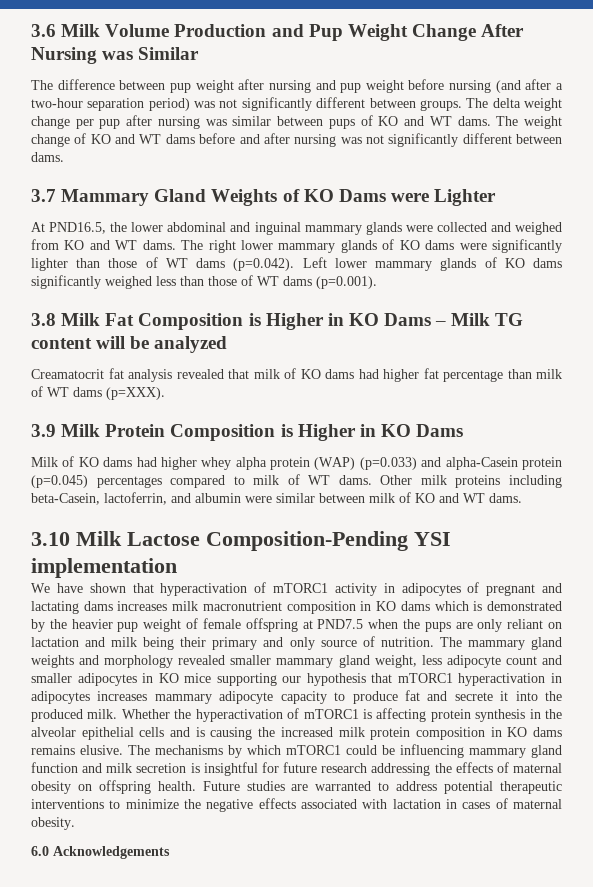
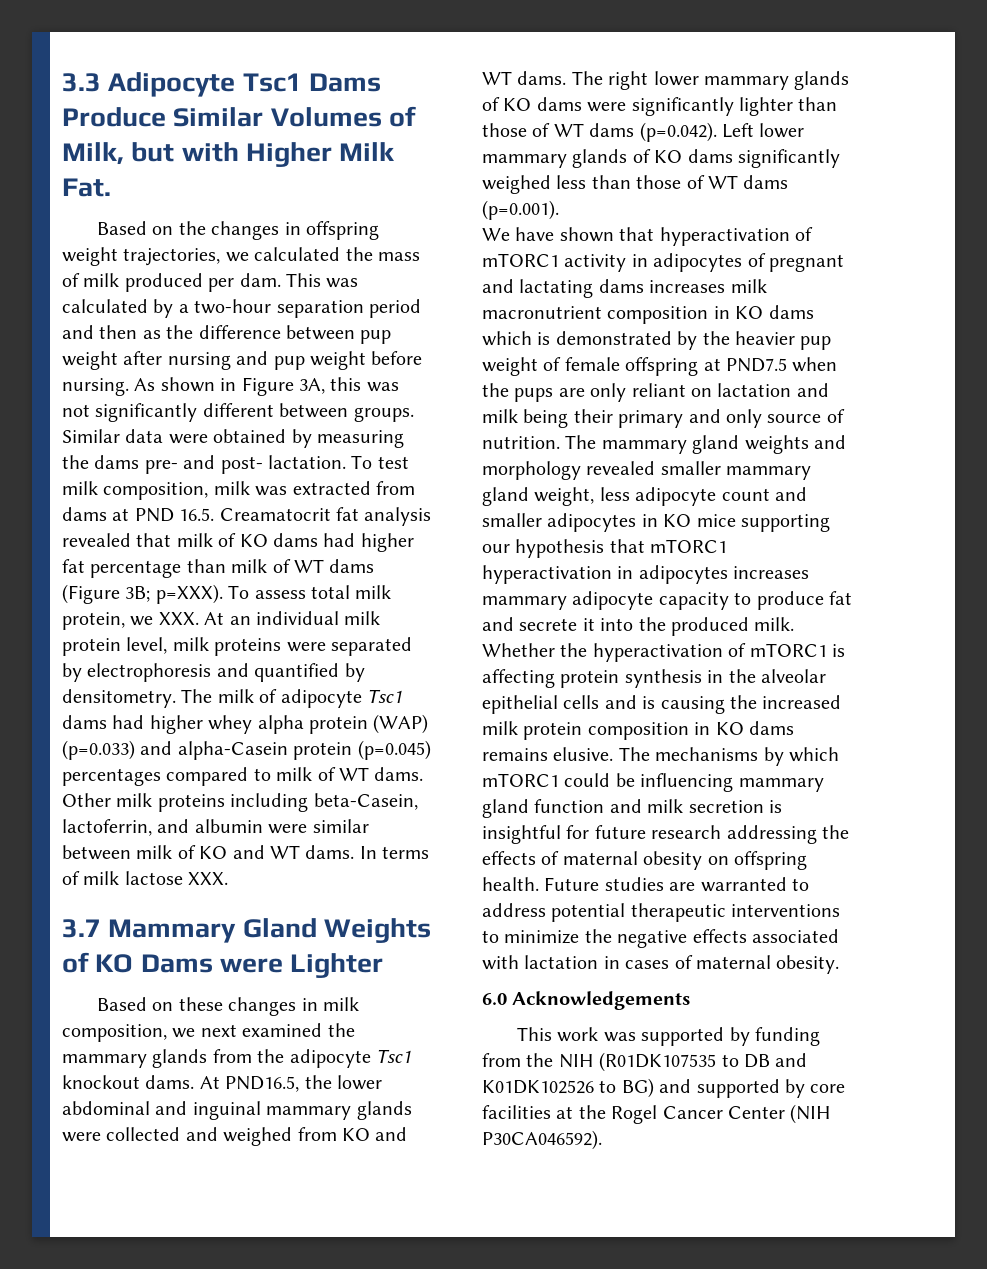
- 3.6 Milk Volume Production and Pup Weight Change After Nursing was Similar
- The difference between pup weight after nursing and pup weight before nursing (and after a two-hour separation period) was not significantly different between groups.
+ 3.3 Adipocyte Tsc1 Dams Produce Similar Volumes of Milk, but with Higher Milk Fat.
+ Based on the changes in offspring weight trajectories, we calculated the mass of milk produced per dam. This was calculated by a two-hour separation period and then as the difference between pup weight after nursing and pup weight before nursing. As shown in Figure 3A, this was not significantly different between groups.
- The delta weight change per pup after nursing was similar between pups of KO and WT dams. The weight change of KO and WT dams before and after nursing was not significantly different between dams.
+ Similar data were obtained by measuring the dams pre- and post- lactation. To test milk composition, milk was extracted from dams at PND 16.5. Creamatocrit fat analysis revealed that milk of KO dams had higher fat percentage than milk of WT dams (Figure 3B; p=XXX). To assess total milk protein, we XXX. At an individual milk protein level, milk proteins were separated by electrophoresis and quantified by densitometry. The milk of adipocyte Tsc1 dams had higher whey alpha protein (WAP) (p=0.033) and alpha-Casein protein (p=0.045) percentages compared to milk of WT dams. Other milk proteins including beta-Casein, lactoferrin, and albumin were similar between milk of KO and WT dams. In terms of milk lactose XXX.
+ Based on these changes in milk composition, we next examined the mammary glands from the adipocyte Tsc1 knockout dams.
- 3.8 Milk Fat Composition is Higher in KO Dams – Milk TG content will be analyzed
- Creamatocrit fat analysis revealed that milk of KO dams had higher fat percentage than milk of WT dams (p=XXX).
- 3.9 Milk Protein Composition is Higher in KO Dams
- Milk of KO dams had higher whey alpha protein (WAP) (p=0.033) and alpha-Casein protein (p=0.045) percentages compared to milk of WT dams. Other milk proteins including beta-Casein, lactoferrin, and albumin were similar between milk of KO and WT dams.
- 3.10 Milk Lactose Composition-Pending YSI implementation
+ This work was supported by funding from the NIH (R01DK107535 to DB and K01DK102526 to BG) and supported by core facilities at the Rogel Cancer Center (NIH P30CA046592).

